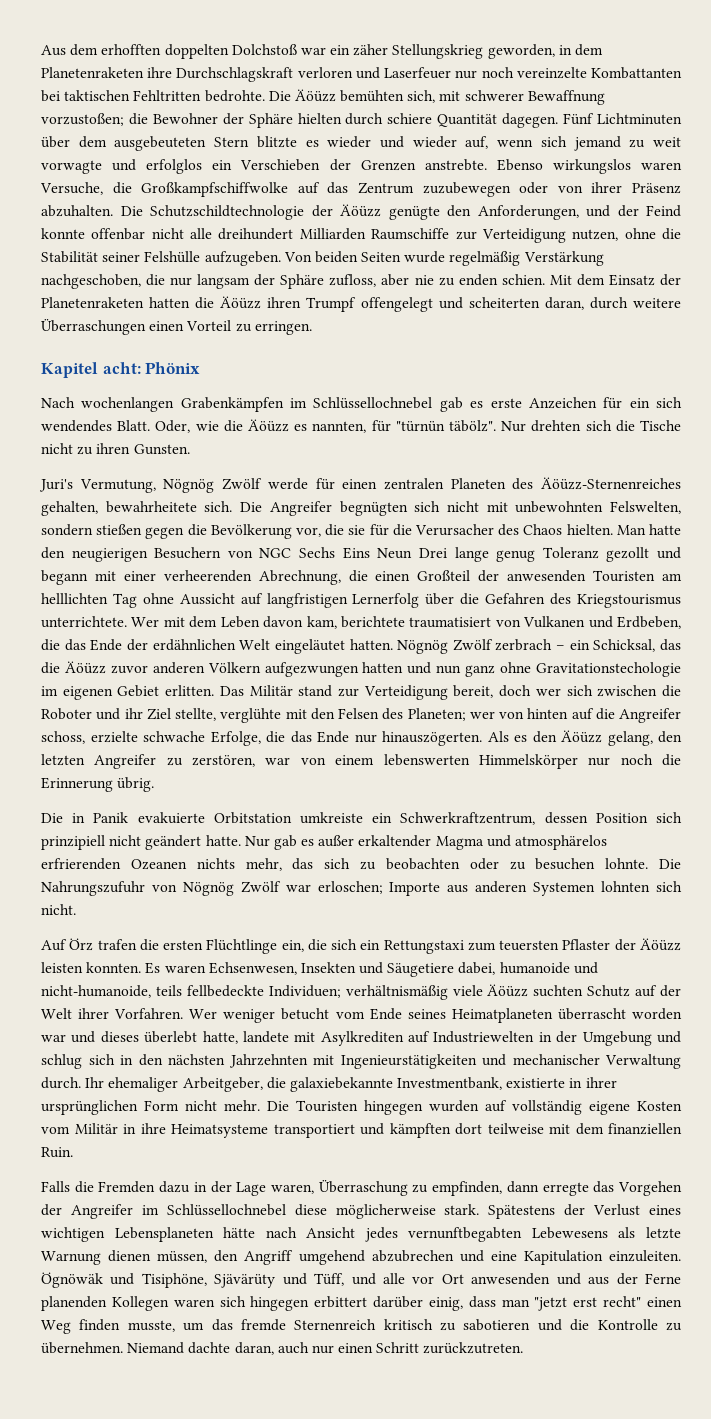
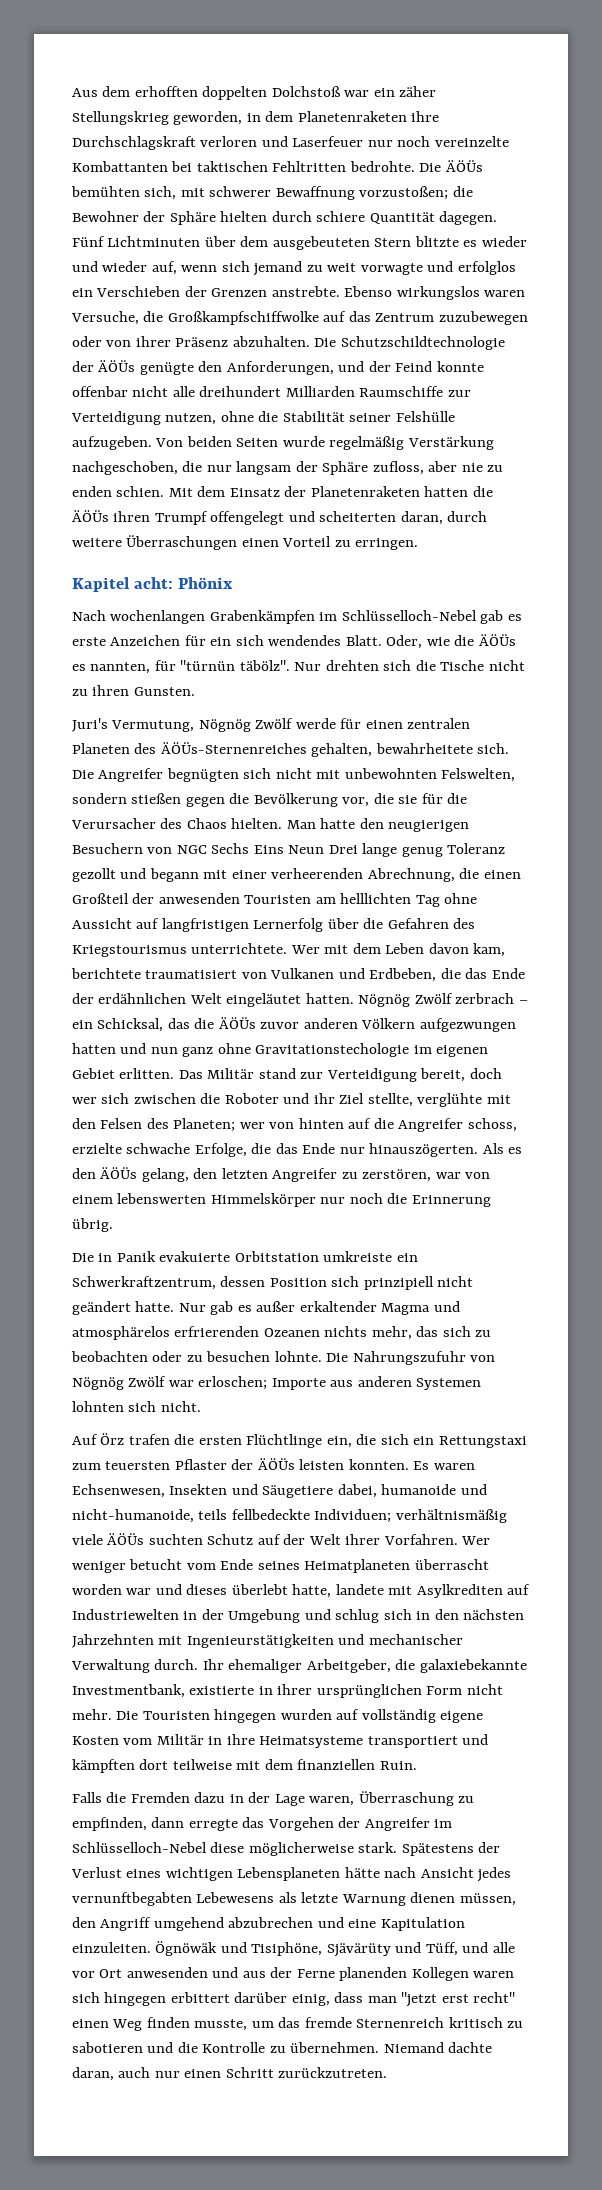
- Die Äöüzz bemühten sich, mit schwerer Bewaffnung vorzustoßen; die Bewohner der Sphäre hielten durch schiere Quantität dagegen.
+ Die ÄÖÜs bemühten sich, mit schwerer Bewaffnung vorzustoßen; die Bewohner der Sphäre hielten durch schiere Quantität dagegen.
- Die Schutzschildtechnologie der Äöüzz genügte den Anforderungen, und der Feind konnte offenbar nicht alle dreihundert Milliarden Raumschiffe zur Verteidigung nutzen, ohne die Stabilität seiner Felshülle aufzugeben.
+ Die Schutzschildtechnologie der ÄÖÜs genügte den Anforderungen, und der Feind konnte offenbar nicht alle dreihundert Milliarden Raumschiffe zur Verteidigung nutzen, ohne die Stabilität seiner Felshülle aufzugeben.
- Mit dem Einsatz der Planetenraketen hatten die Äöüzz ihren Trumpf offengelegt und scheiterten daran, durch weitere Überraschungen einen Vorteil zu erringen.
+ Mit dem Einsatz der Planetenraketen hatten die ÄÖÜs ihren Trumpf offengelegt und scheiterten daran, durch weitere Überraschungen einen Vorteil zu erringen.
- Nach wochenlangen Grabenkämpfen im Schlüssellochnebel gab es erste Anzeichen für ein sich wendendes Blatt.
+ Nach wochenlangen Grabenkämpfen im Schlüsselloch-Nebel gab es erste Anzeichen für ein sich wendendes Blatt.
- Oder, wie die Äöüzz es nannten, für "türnün täbölz".
+ Oder, wie die ÄÖÜs es nannten, für "türnün täbölz".
- Juri's Vermutung, Nögnög Zwölf werde für einen zentralen Planeten des Äöüzz-Sternenreiches gehalten, bewahrheitete sich.
+ Juri's Vermutung, Nögnög Zwölf werde für einen zentralen Planeten des ÄÖÜs-Sternenreiches gehalten, bewahrheitete sich.
- Nögnög Zwölf zerbrach – ein Schicksal, das die Äöüzz zuvor anderen Völkern aufgezwungen hatten und nun ganz ohne Gravitationstechologie im eigenen Gebiet erlitten.
+ Nögnög Zwölf zerbrach – ein Schicksal, das die ÄÖÜs zuvor anderen Völkern aufgezwungen hatten und nun ganz ohne Gravitationstechologie im eigenen Gebiet erlitten.
- Als es den Äöüzz gelang, den letzten Angreifer zu zerstören, war von einem lebenswerten Himmelskörper nur noch die Erinnerung übrig.
+ Als es den ÄÖÜs gelang, den letzten Angreifer zu zerstören, war von einem lebenswerten Himmelskörper nur noch die Erinnerung übrig.
- Auf Örz trafen die ersten Flüchtlinge ein, die sich ein Rettungstaxi zum teuersten Pflaster der Äöüzz leisten konnten.
+ Auf Örz trafen die ersten Flüchtlinge ein, die sich ein Rettungstaxi zum teuersten Pflaster der ÄÖÜs leisten konnten.
- Es waren Echsenwesen, Insekten und Säugetiere dabei, humanoide und nicht-humanoide, teils fellbedeckte Individuen; verhältnismäßig viele Äöüzz suchten Schutz auf der Welt ihrer Vorfahren.
+ Es waren Echsenwesen, Insekten und Säugetiere dabei, humanoide und nicht-humanoide, teils fellbedeckte Individuen; verhältnismäßig viele ÄÖÜs suchten Schutz auf der Welt ihrer Vorfahren.
- Falls die Fremden dazu in der Lage waren, Überraschung zu empfinden, dann erregte das Vorgehen der Angreifer im Schlüssellochnebel diese möglicherweise stark.
+ Falls die Fremden dazu in der Lage waren, Überraschung zu empfinden, dann erregte das Vorgehen der Angreifer im Schlüsselloch-Nebel diese möglicherweise stark.

